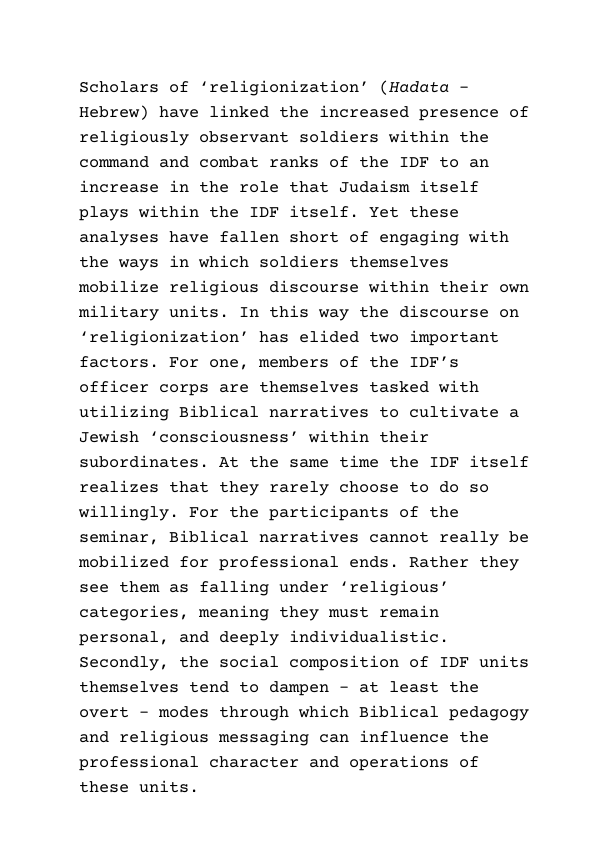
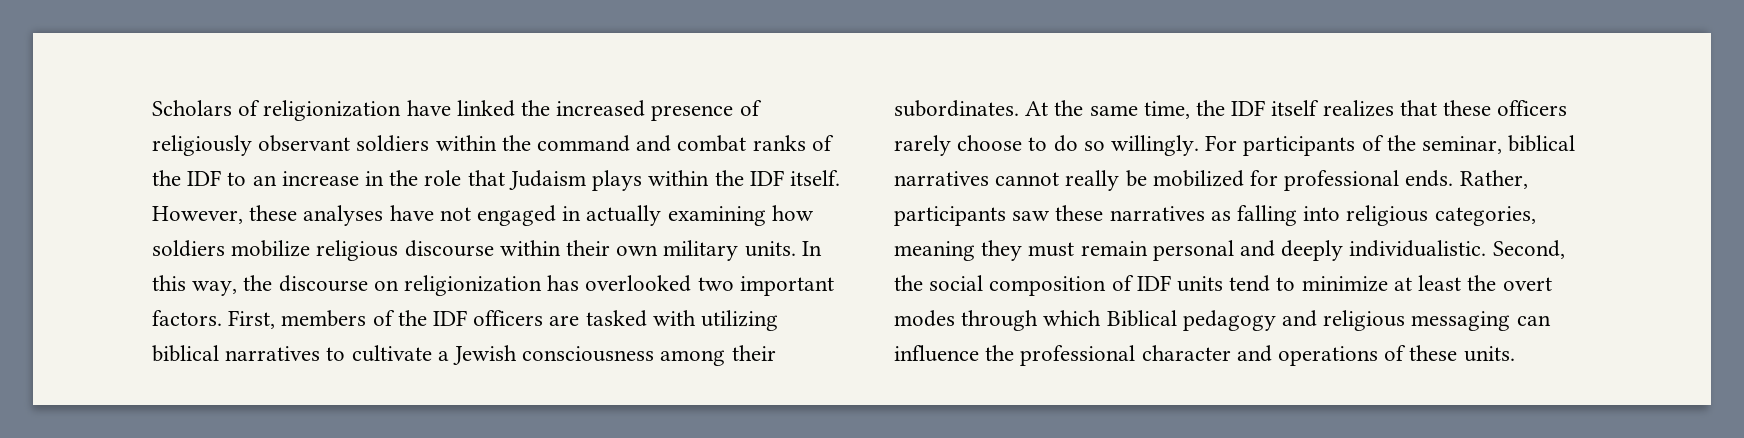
- Scholars of ‘religionization’ (Hadata – Hebrew) have linked the increased presence of religiously observant soldiers within the command and combat ranks of the IDF to an increase in the role that Judaism itself plays within the IDF itself.
+ Scholars of religionization have linked the increased presence of religiously observant soldiers within the command and combat ranks of the IDF to an increase in the role that Judaism plays within the IDF itself.
- Yet these analyses have fallen short of engaging with the ways in which soldiers themselves mobilize religious discourse within their own military units.
+ However, these analyses have not engaged in actually examining how soldiers mobilize religious discourse within their own military units.
- In this way the discourse on ‘religionization’ has elided two important factors.
+ In this way, the discourse on religionization has overlooked two important factors.
- For one, members of the IDF’s officer corps are themselves tasked with utilizing Biblical narratives to cultivate a Jewish ‘consciousness’ within their subordinates.
+ First, members of the IDF officers are tasked with utilizing biblical narratives to cultivate a Jewish consciousness among their subordinates.
- At the same time the IDF itself realizes that they rarely choose to do so willingly.
+ At the same time, the IDF itself realizes that these officers rarely choose to do so willingly.
- For the participants of the seminar, Biblical narratives cannot really be mobilized for professional ends.
+ For participants of the seminar, biblical narratives cannot really be mobilized for professional ends.
- Rather they see them as falling under ‘religious’ categories, meaning they must remain personal, and deeply individualistic.
+ Rather, participants saw these narratives as falling into religious categories, meaning they must remain personal and deeply individualistic.
- Secondly, the social composition of IDF units themselves tend to dampen – at least the overt – modes through which Biblical pedagogy and religious messaging can influence the professional character and operations of these units.
+ Second, the social composition of IDF units tend to minimize at least the overt modes through which Biblical pedagogy and religious messaging can influence the professional character and operations of these units.

